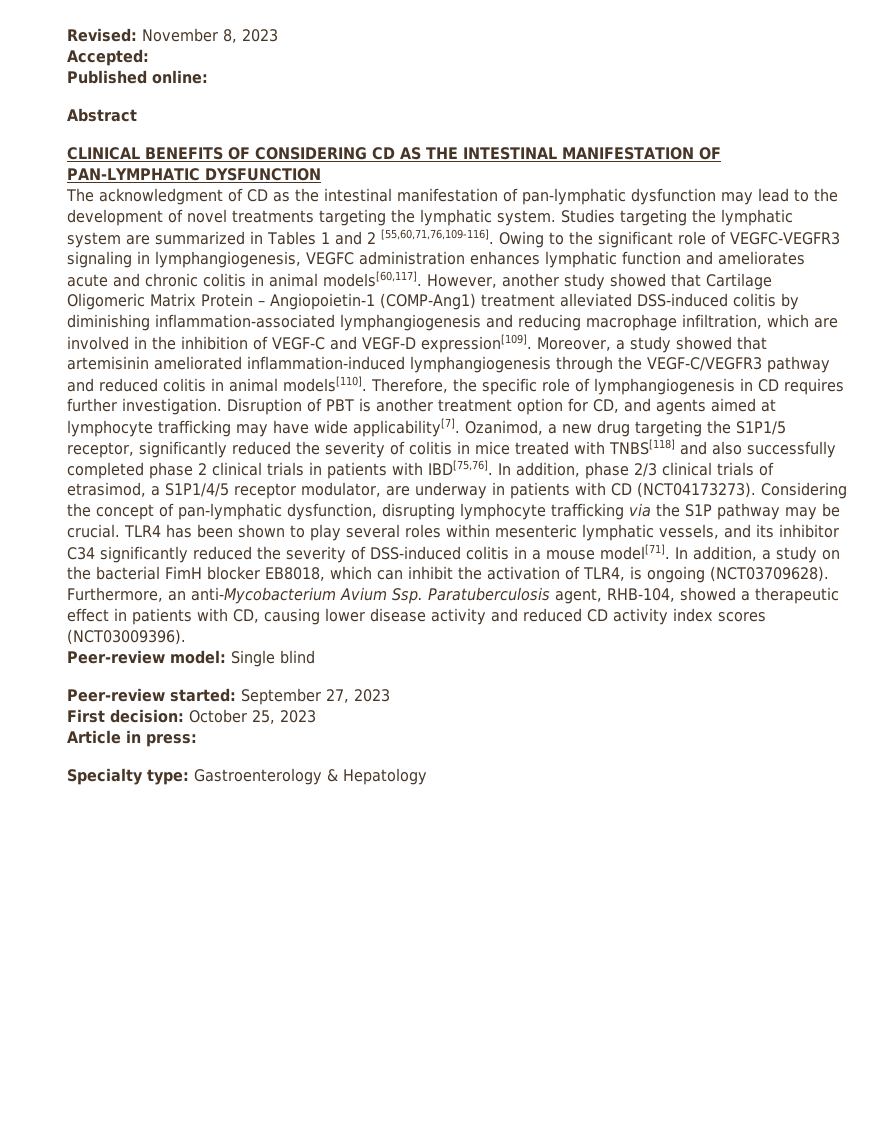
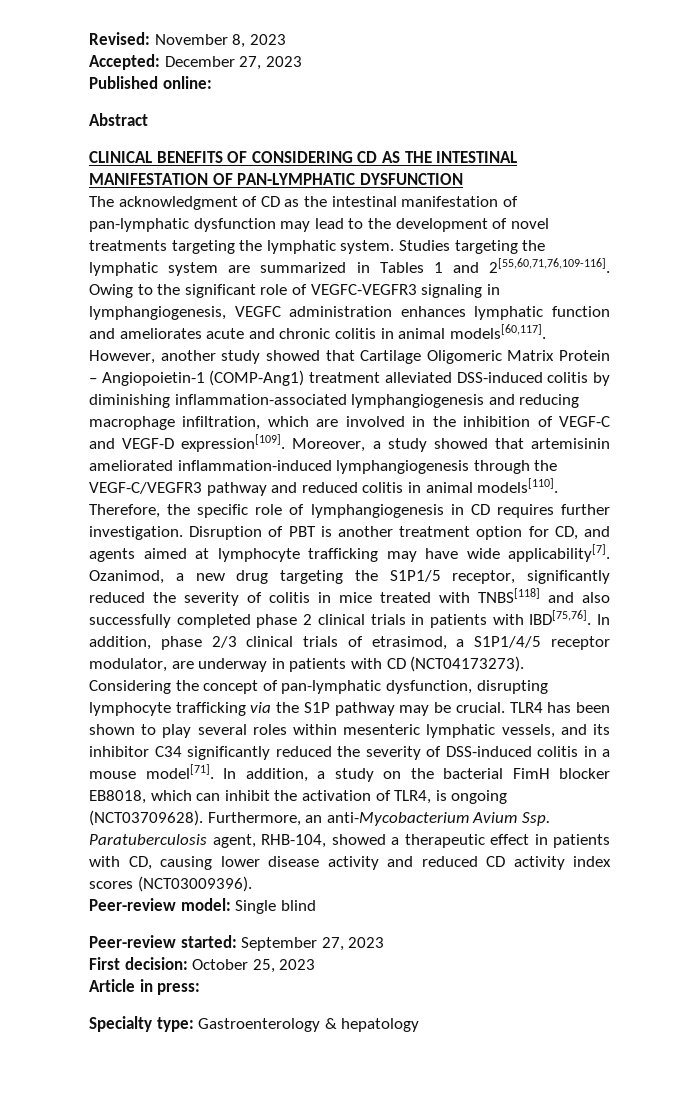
- Accepted:
+ Accepted: December 27, 2023
- Studies targeting the lymphatic system are summarized in Tables 1 and 2 [55,60,71,76,109-116].
+ Studies targeting the lymphatic system are summarized in Tables 1 and 2[55,60,71,76,109-116].
- Specialty type: Gastroenterology & Hepatology
+ Specialty type: Gastroenterology & hepatology

